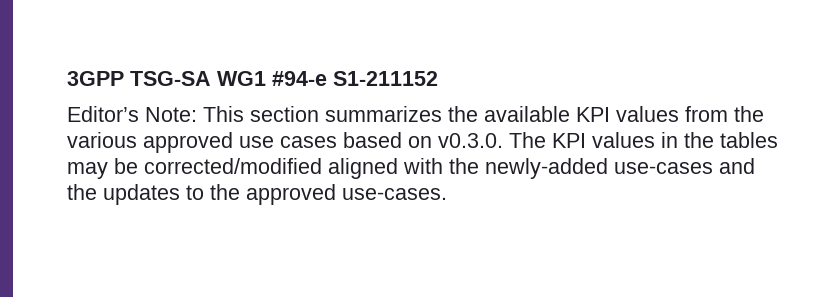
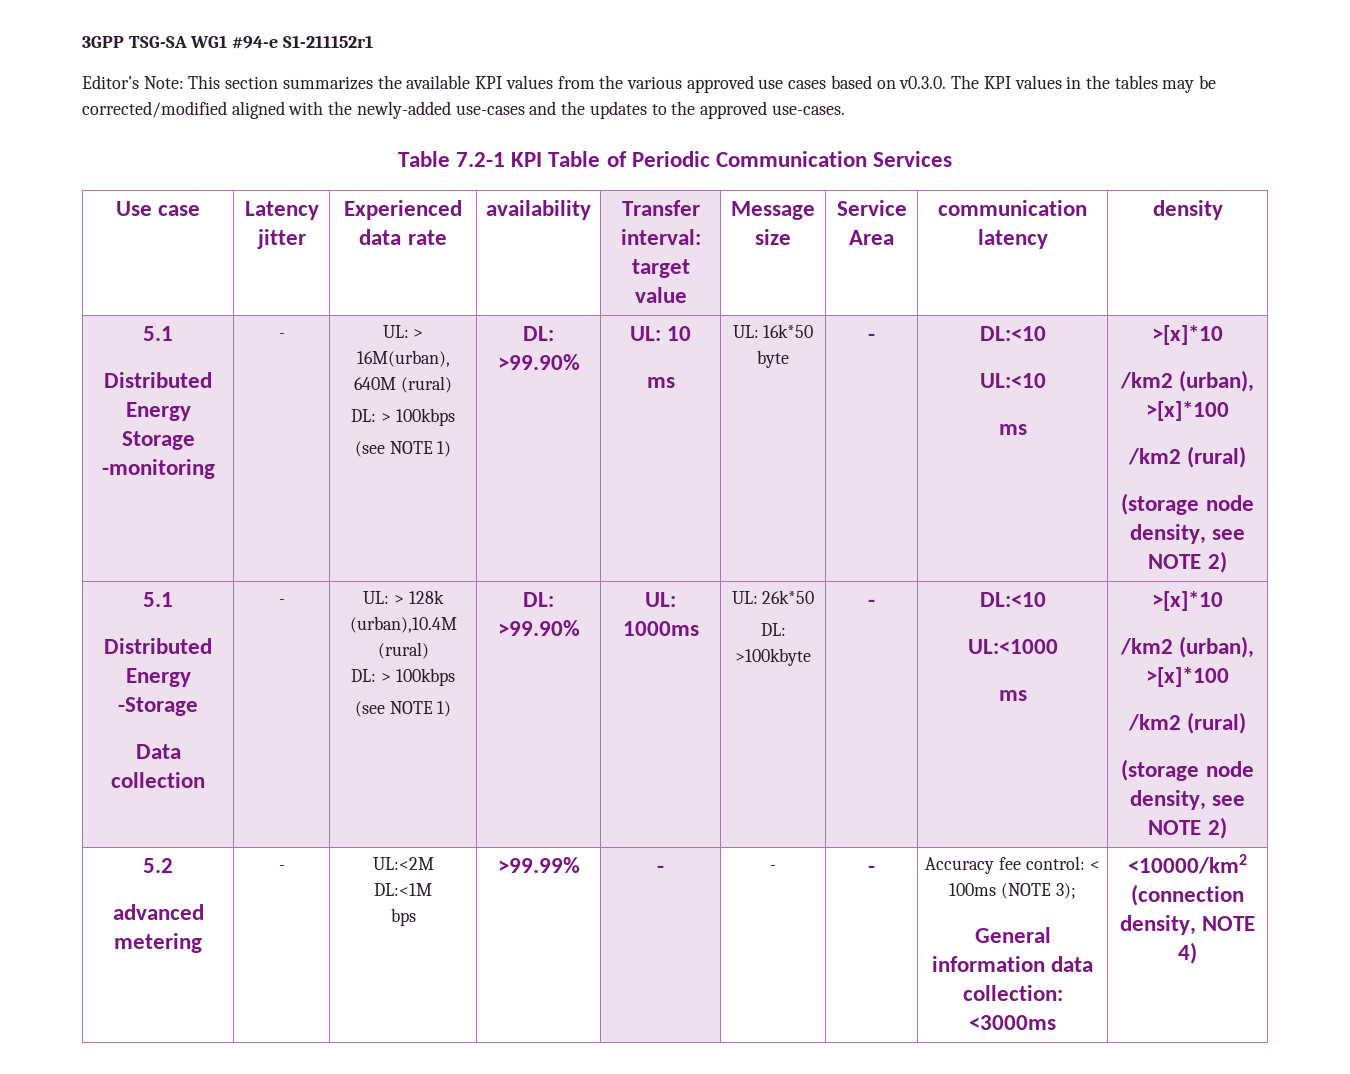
- 3GPP TSG-SA WG1 #94-e S1-211152
+ 3GPP TSG-SA WG1 #94-e S1-211152r1
+ Table 7.2-1 KPI Table of Periodic Communication Services
+ Use case | Latency jitter | Experienced data rate | availability | Transfer interval: target value | Message size | Service Area | communication latency | density
+ 5.1
+ Distributed Energy Storage -monitoring | - | UL: > 16M(urban), 640M (rural)
+ DL: > 100kbps
+ (see NOTE 1) | DL: >99.90% | UL: 10
+ ms | UL: 16k*50 byte | - | DL:<10
+ UL:<10
+ ms | >[x]*10
+ /km2 (urban), >[x]*100
+ /km2 (rural)
+ (storage node density, see NOTE 2)
+ 5.1
+ Distributed Energy -Storage
+ Data collection | - | UL: > 128k (urban),10.4M (rural)
+ DL: > 100kbps
+ (see NOTE 1) | DL: >99.90% | UL: 1000ms | UL: 26k*50
+ DL: >100kbyte | - | DL:<10
+ UL:<1000
+ ms | >[x]*10
+ /km2 (urban), >[x]*100
+ /km2 (rural)
+ (storage node density, see NOTE 2)
+ 5.2
+ advanced metering | - | UL:<2M
+ DL:<1M
+ bps | >99.99% | - | - | - | Accuracy fee control: < 100ms (NOTE 3);
+ General information data collection: <3000ms | <10000/km2 (connection density, NOTE 4)

